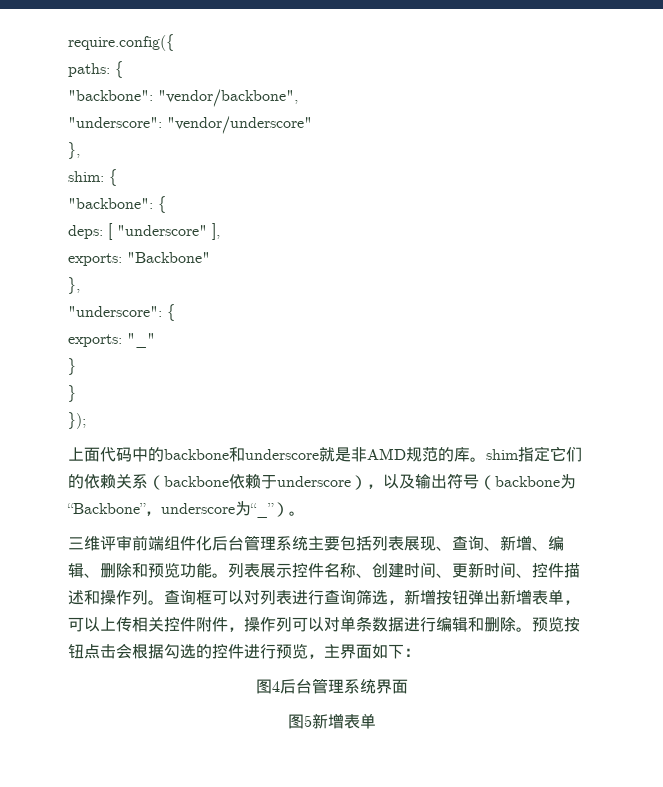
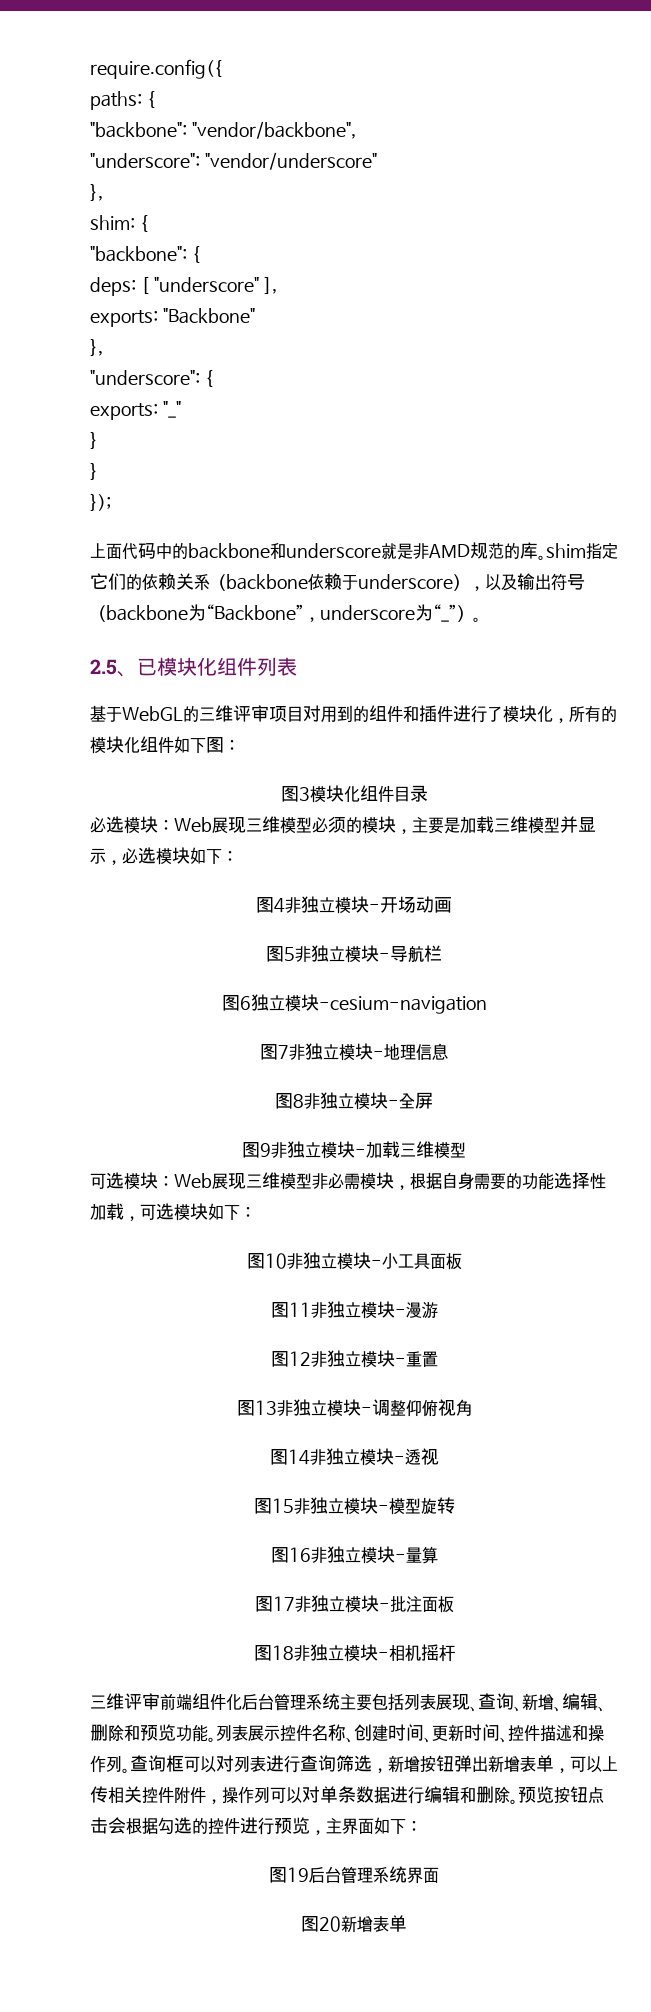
+ 2.5、已模块化组件列表
+ 基于WebGL的三维评审项目对用到的组件和插件进行了模块化，所有的模块化组件如下图：
+ 图3模块化组件目录
+ 必选模块：Web展现三维模型必须的模块，主要是加载三维模型并显示，必选模块如下：
+ 图4非独立模块-开场动画
+ 图5非独立模块-导航栏
+ 图6独立模块-cesium-navigation
+ 图7非独立模块-地理信息
+ 图8非独立模块-全屏
+ 图9非独立模块-加载三维模型
+ 可选模块：Web展现三维模型非必需模块，根据自身需要的功能选择性加载，可选模块如下：
+ 图10非独立模块-小工具面板
+ 图11非独立模块-漫游
+ 图12非独立模块-重置
+ 图13非独立模块-调整仰俯视角
+ 图14非独立模块-透视
+ 图15非独立模块-模型旋转
+ 图16非独立模块-量算
+ 图17非独立模块-批注面板
+ 图18非独立模块-相机摇杆
- 图4后台管理系统界面
+ 图19后台管理系统界面
- 图5新增表单
+ 图20新增表单

